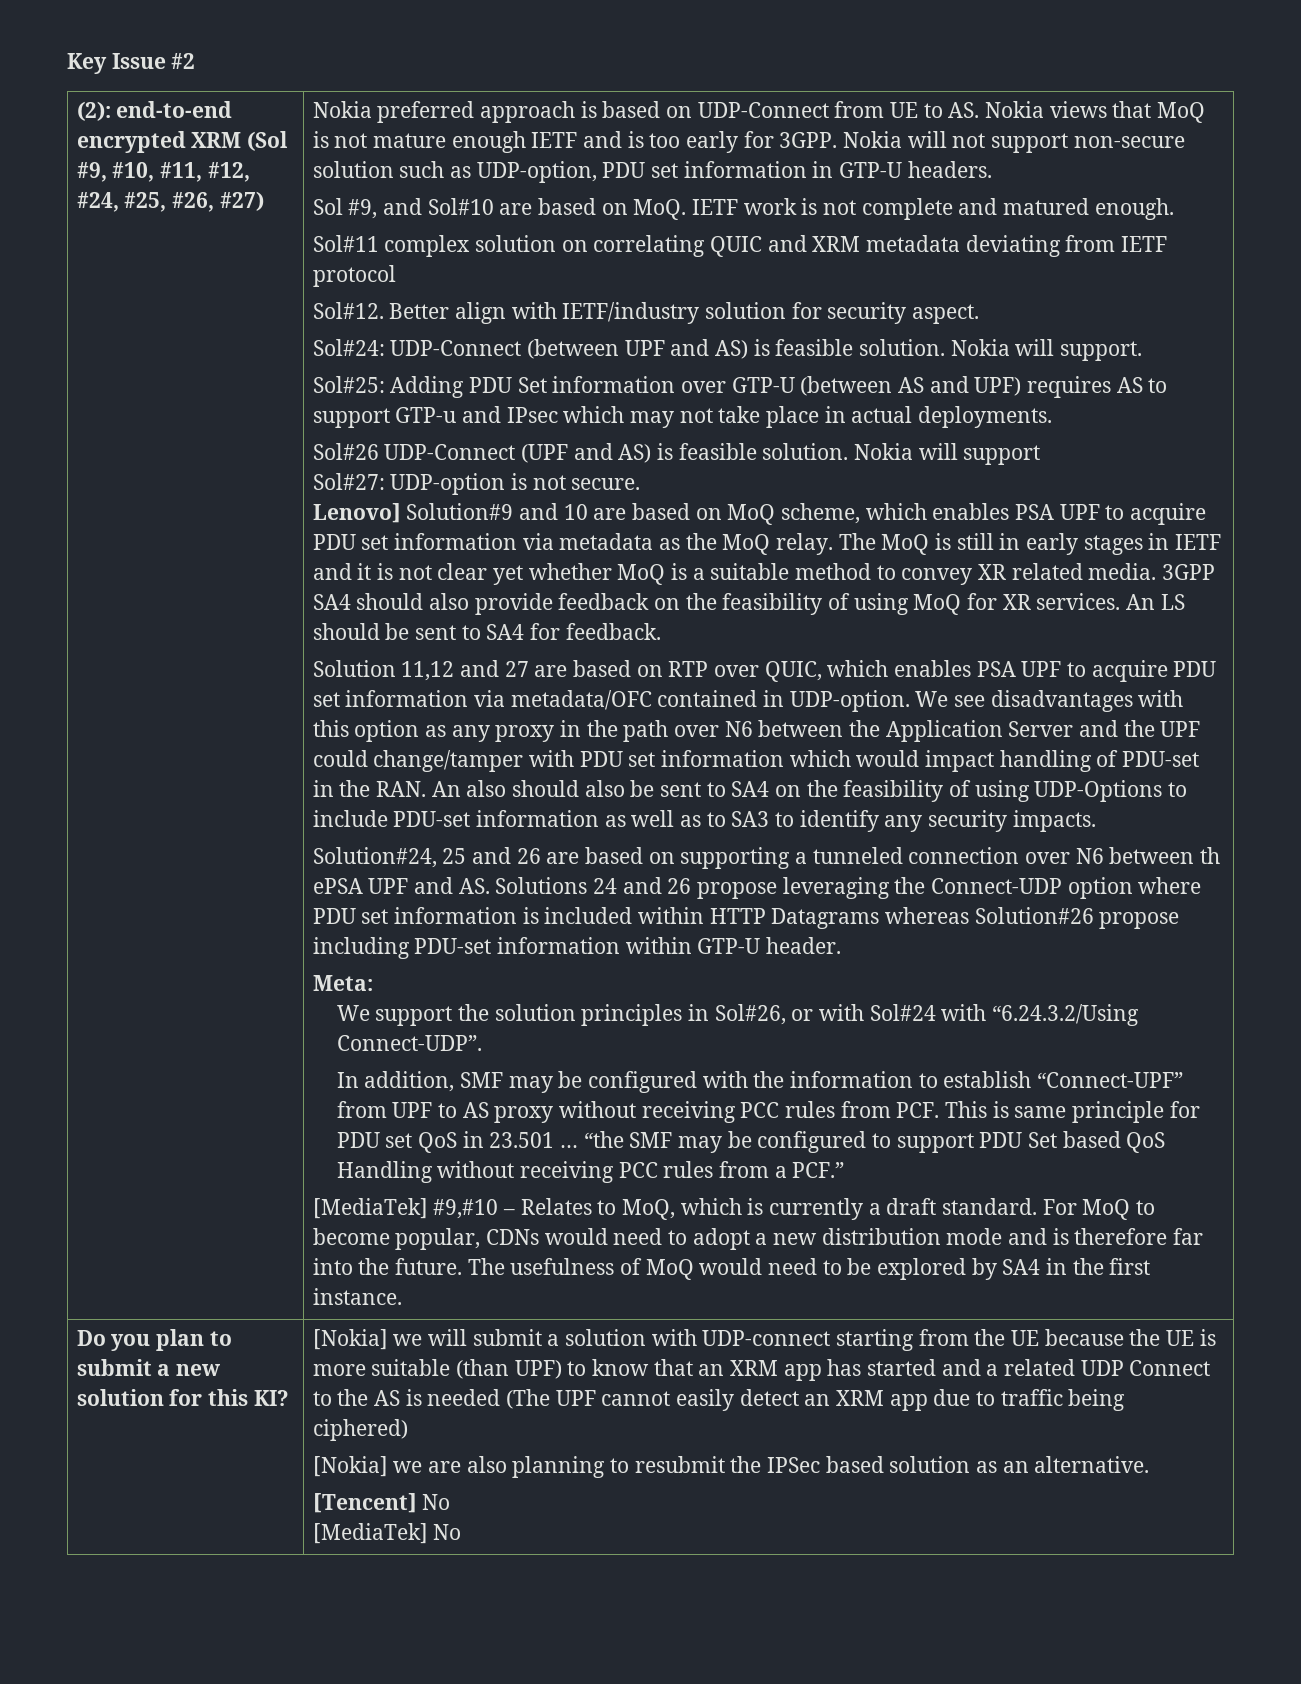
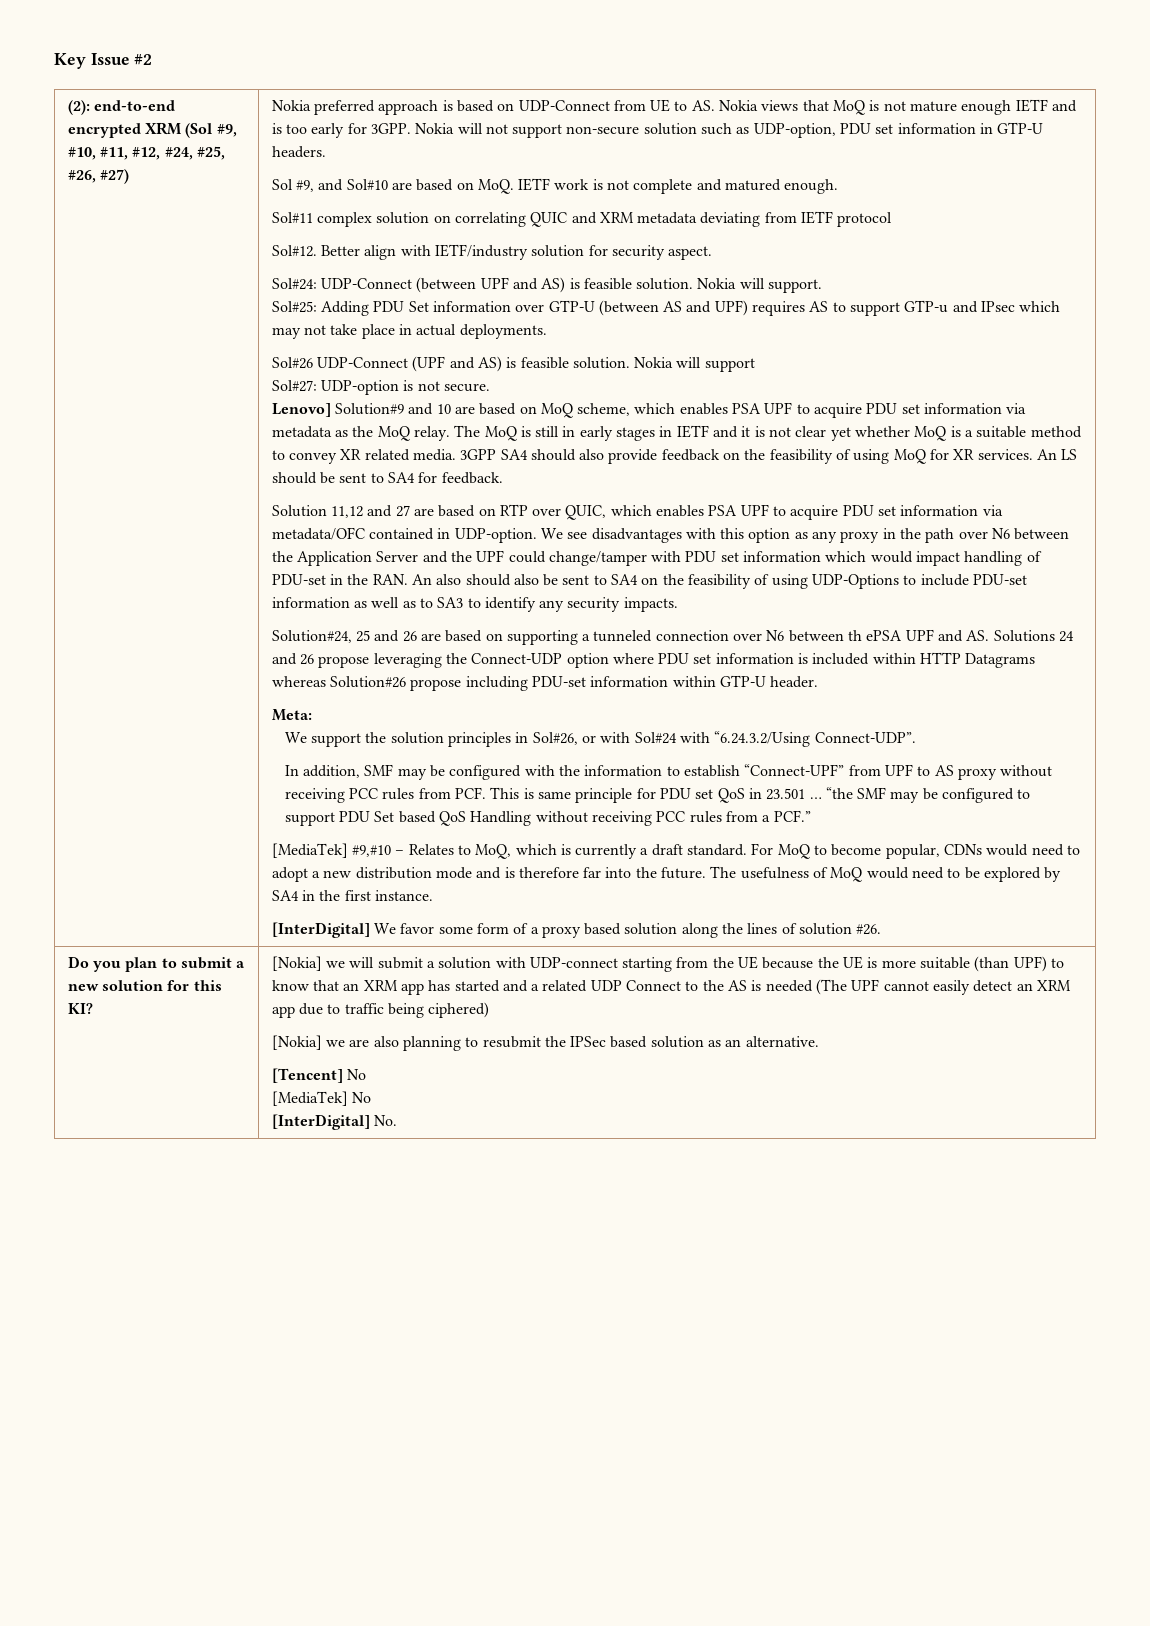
+ [InterDigital] We favor some form of a proxy based solution along the lines of solution #26.
+ [InterDigital] No.

